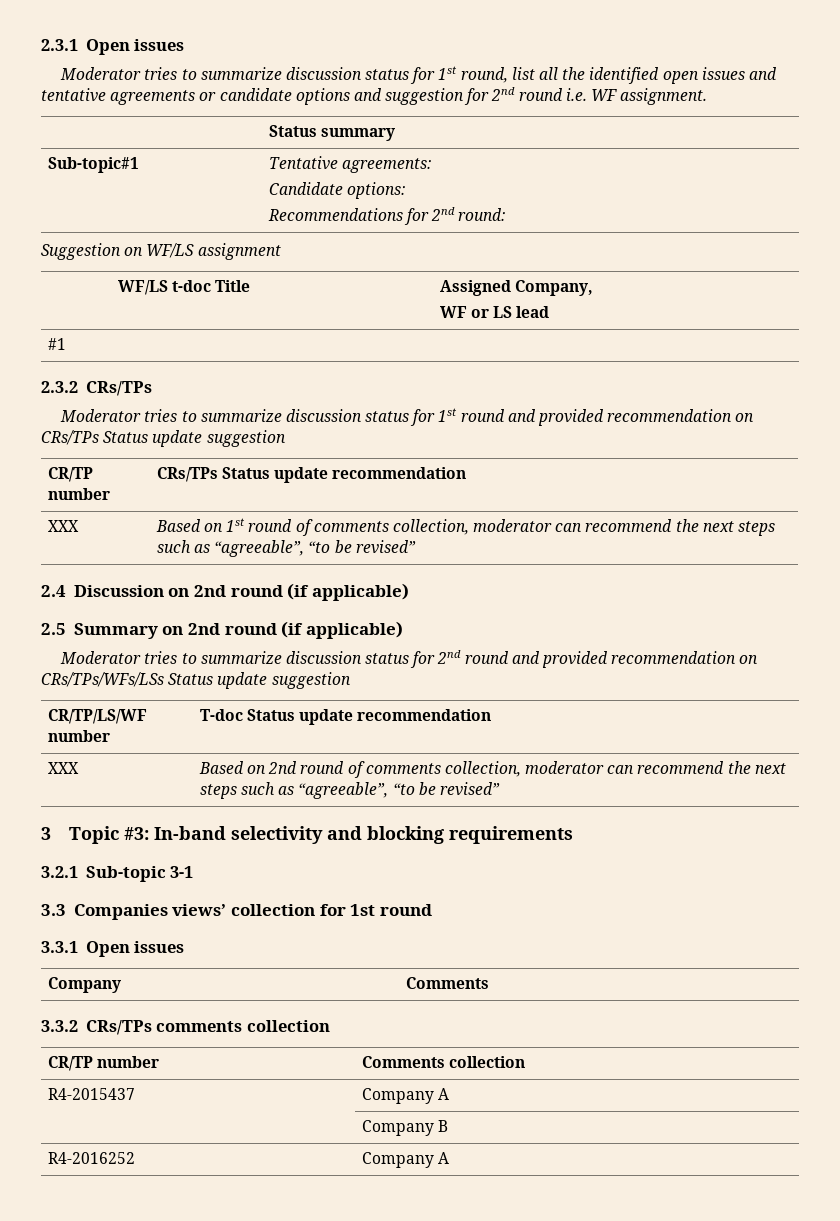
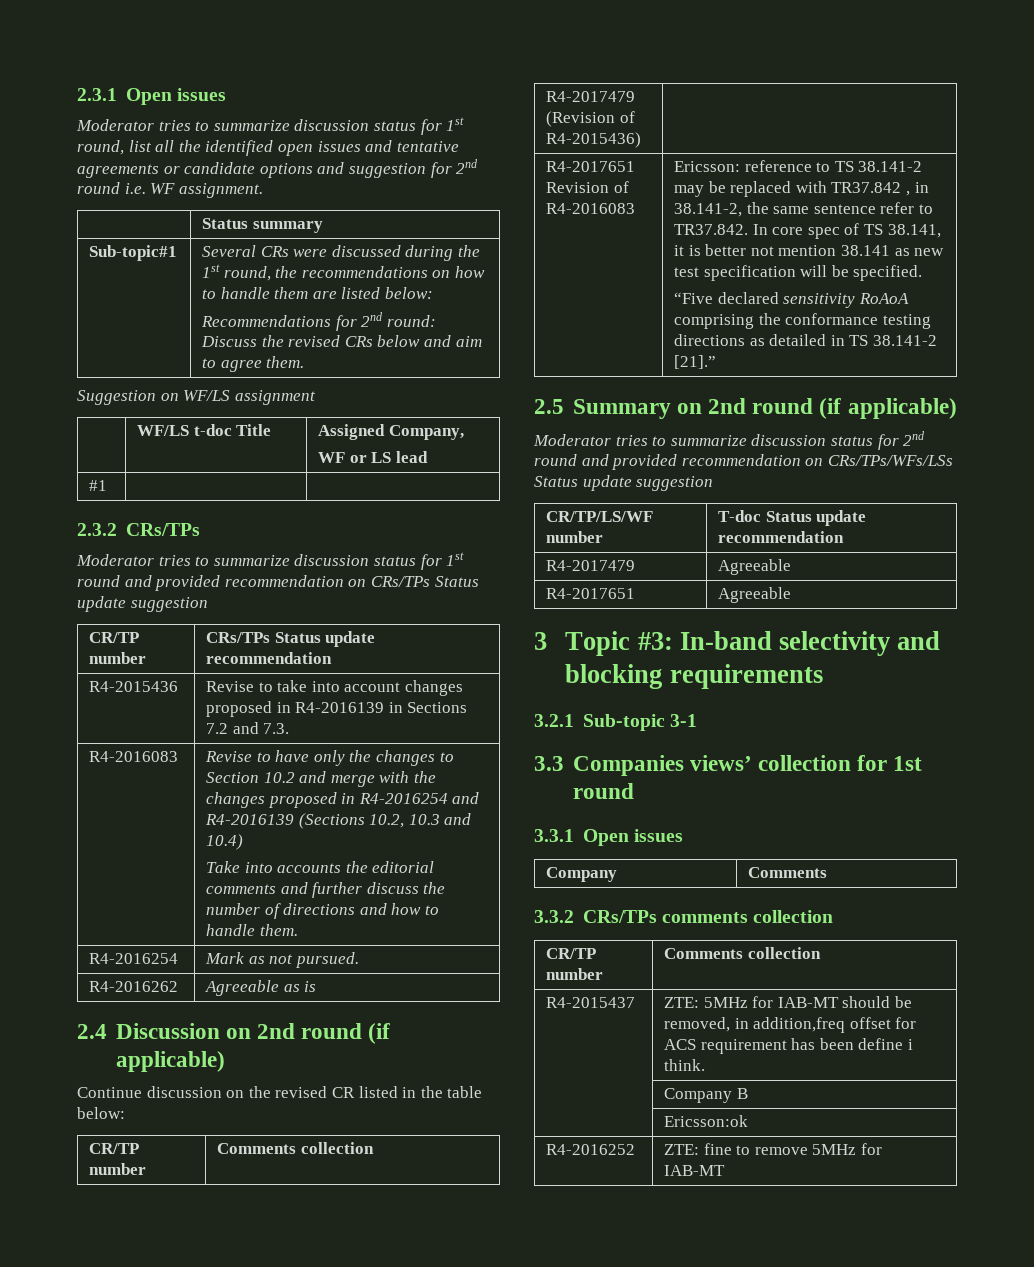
- Sub-topic#1 | Tentative agreements:
- Candidate options:
- Recommendations for 2nd round:
+ Sub-topic#1 | Several CRs were discussed during the 1st round, the recommendations on how to handle them are listed below:
+ Recommendations for 2nd round: Discuss the revised CRs below and aim to agree them.
- XXX | Based on 1st round of comments collection, moderator can recommend the next steps such as “agreeable”, “to be revised”
+ R4-2015436 | Revise to take into account changes proposed in R4-2016139 in Sections 7.2 and 7.3.
+ R4-2016083 | Revise to have only the changes to Section 10.2 and merge with the changes proposed in R4-2016254 and R4-2016139 (Sections 10.2, 10.3 and 10.4)
+ Take into accounts the editorial comments and further discuss the number of directions and how to handle them.
+ R4-2016254 | Mark as not pursued.
+ R4-2016262 | Agreeable as is
+ Continue discussion on the revised CR listed in the table below:
+ CR/TP number | Comments collection
+ R4-2017479 (Revision of R4-2015436) |
+ R4-2017651 Revision of R4-2016083 | Ericsson: reference to TS 38.141-2 may be replaced with TR37.842 , in 38.141-2, the same sentence refer to TR37.842. In core spec of TS 38.141, it is better not mention 38.141 as new test specification will be specified.
+ “Five declared sensitivity RoAoA comprising the conformance testing directions as detailed in TS 38.141-2 [21].”
- XXX | Based on 2nd round of comments collection, moderator can recommend the next steps such as “agreeable”, “to be revised”
+ R4-2017479 | Agreeable
+ R4-2017651 | Agreeable
- R4-2015437 | Company A
+ R4-2015437 | ZTE: 5MHz for IAB-MT should be removed, in addition,freq offset for ACS requirement has been define i think.
+ | Ericsson:ok
- R4-2016252 | Company A
+ R4-2016252 | ZTE: fine to remove 5MHz for IAB-MT

